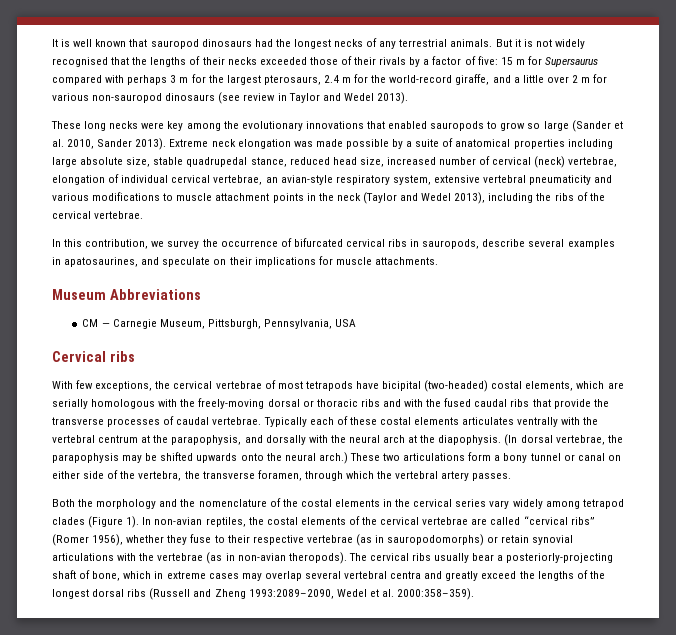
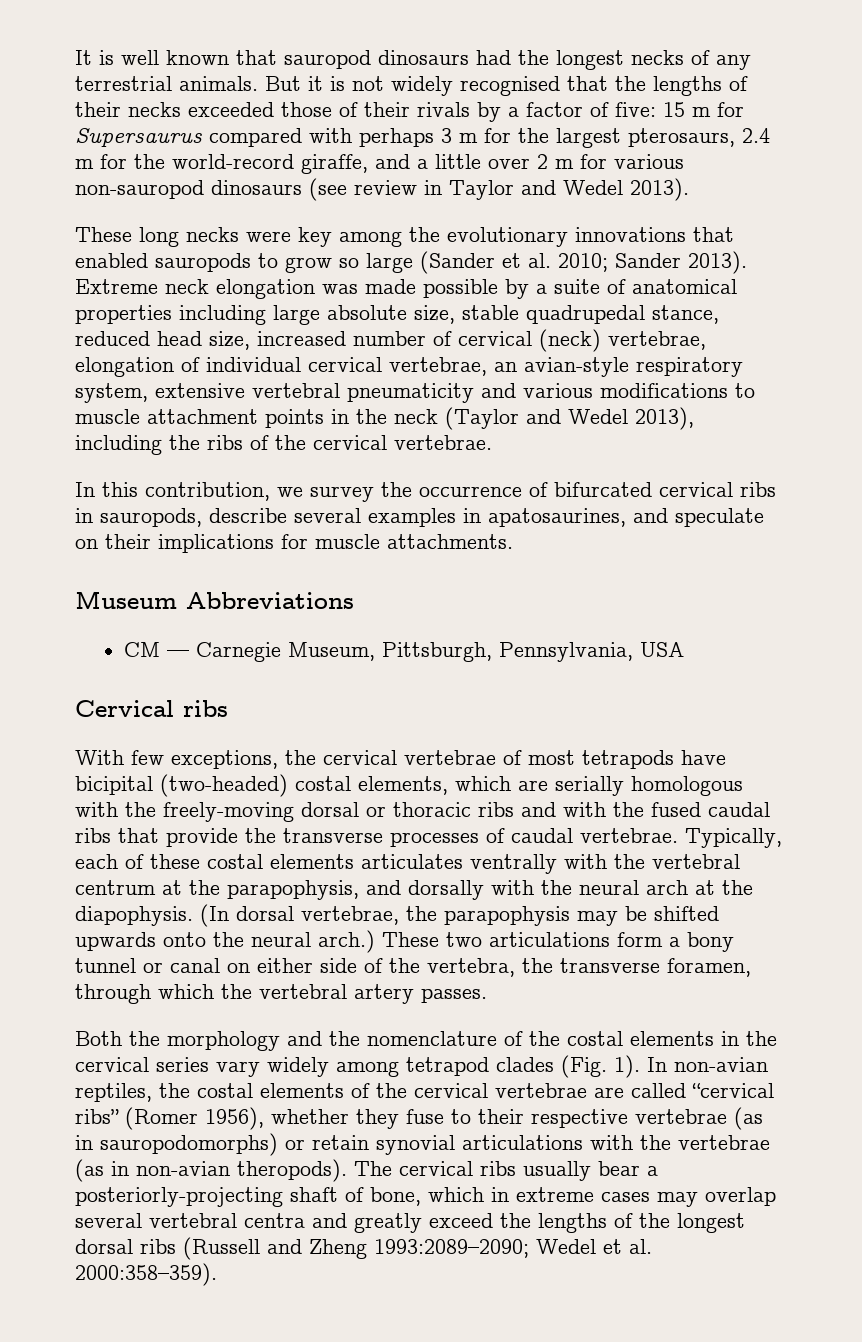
- These long necks were key among the evolutionary innovations that enabled sauropods to grow so large (Sander et al. 2010, Sander 2013).
+ These long necks were key among the evolutionary innovations that enabled sauropods to grow so large (Sander et al. 2010; Sander 2013).
- Typically each of these costal elements articulates ventrally with the vertebral centrum at the parapophysis, and dorsally with the neural arch at the diapophysis.
+ Typically, each of these costal elements articulates ventrally with the vertebral centrum at the parapophysis, and dorsally with the neural arch at the diapophysis.
- Both the morphology and the nomenclature of the costal elements in the cervical series vary widely among tetrapod clades (Figure 1).
+ Both the morphology and the nomenclature of the costal elements in the cervical series vary widely among tetrapod clades (Fig. 1).
- The cervical ribs usually bear a posteriorly-projecting shaft of bone, which in extreme cases may overlap several vertebral centra and greatly exceed the lengths of the longest dorsal ribs (Russell and Zheng 1993:2089–2090, Wedel et al. 2000:358–359).
+ The cervical ribs usually bear a posteriorly-projecting shaft of bone, which in extreme cases may overlap several vertebral centra and greatly exceed the lengths of the longest dorsal ribs (Russell and Zheng 1993:2089–2090; Wedel et al. 2000:358–359).

